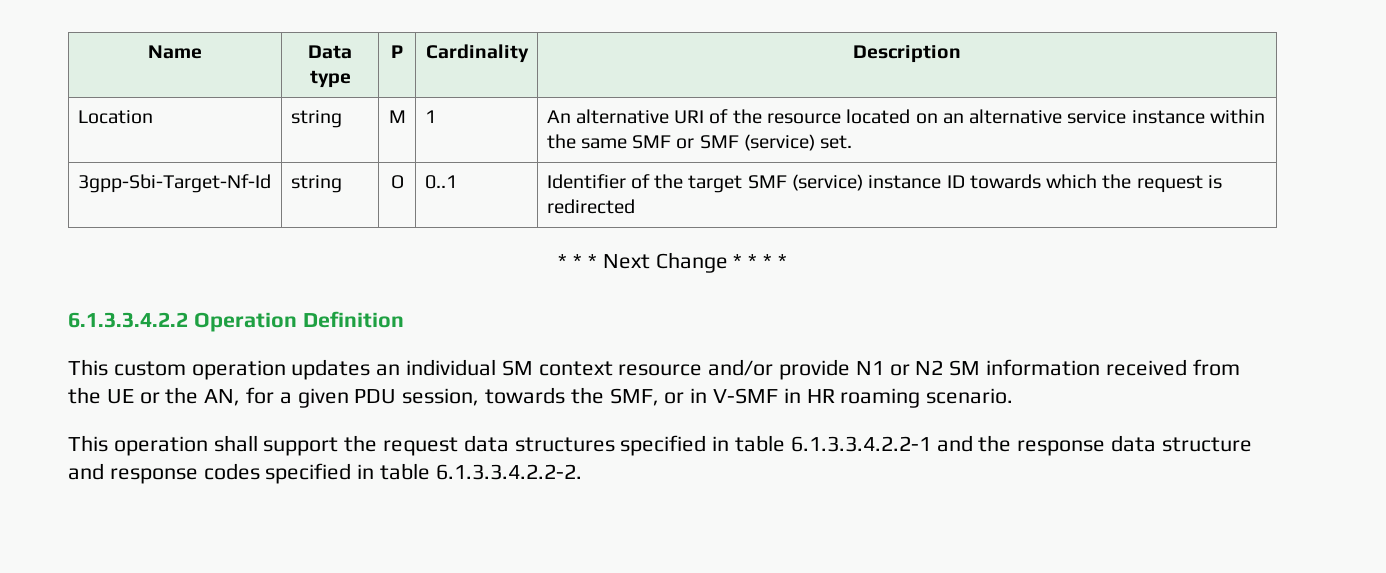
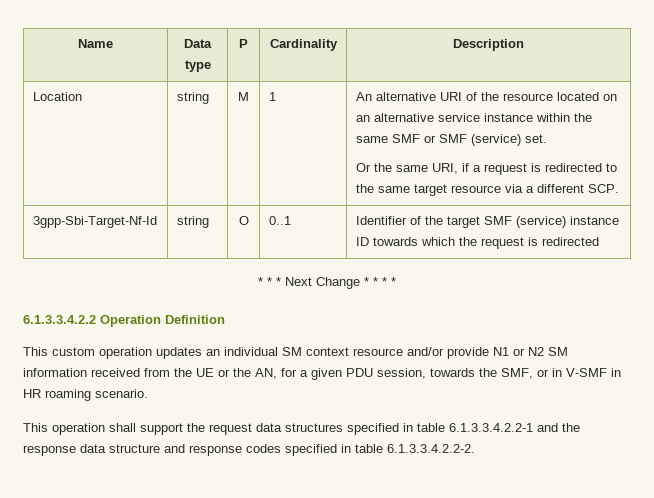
+ Or the same URI, if a request is redirected to the same target resource via a different SCP.

